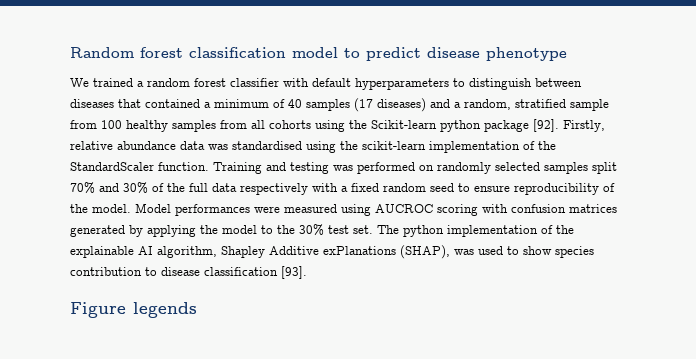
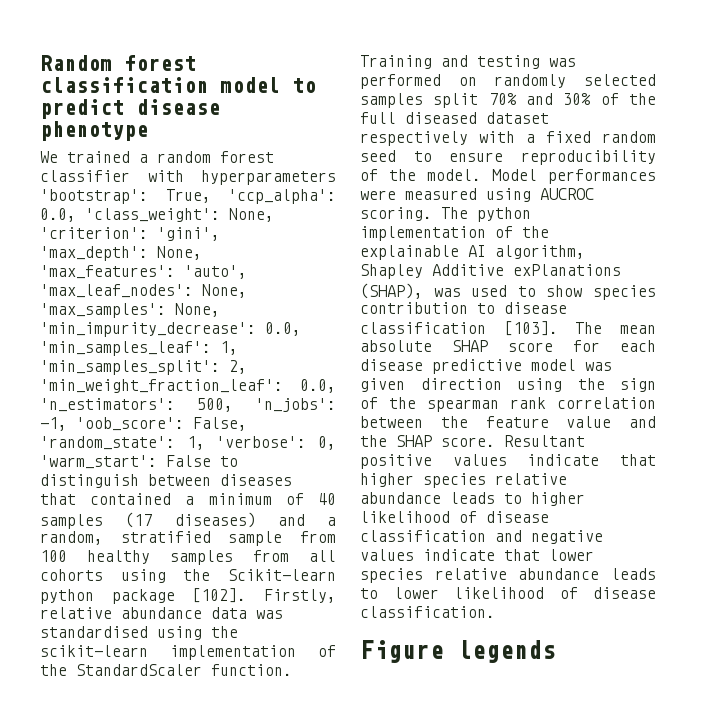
- We trained a random forest classifier with default hyperparameters to distinguish between diseases that contained a minimum of 40 samples (17 diseases) and a random, stratified sample from 100 healthy samples from all cohorts using the Scikit-learn python package [92].
+ We trained a random forest classifier with hyperparameters 'bootstrap': True, 'ccp_alpha': 0.0, 'class_weight': None, 'criterion': 'gini', 'max_depth': None, 'max_features': 'auto', 'max_leaf_nodes': None, 'max_samples': None, 'min_impurity_decrease': 0.0, 'min_samples_leaf': 1, 'min_samples_split': 2, 'min_weight_fraction_leaf': 0.0, 'n_estimators': 500, 'n_jobs': -1, 'oob_score': False, 'random_state': 1, 'verbose': 0, 'warm_start': False to distinguish between diseases that contained a minimum of 40 samples (17 diseases) and a random, stratified sample from 100 healthy samples from all cohorts using the Scikit-learn python package [102].
- Training and testing was performed on randomly selected samples split 70% and 30% of the full data respectively with a fixed random seed to ensure reproducibility of the model.
+ Training and testing was performed on randomly selected samples split 70% and 30% of the full diseased dataset respectively with a fixed random seed to ensure reproducibility of the model.
- Model performances were measured using AUCROC scoring with confusion matrices generated by applying the model to the 30% test set.
+ Model performances were measured using AUCROC scoring.
- The python implementation of the explainable AI algorithm, Shapley Additive exPlanations (SHAP), was used to show species contribution to disease classification [93].
+ The python implementation of the explainable AI algorithm, Shapley Additive exPlanations (SHAP), was used to show species contribution to disease classification [103]. The mean absolute SHAP score for each disease predictive model was given direction using the sign of the spearman rank correlation between the feature value and the SHAP score. Resultant positive values indicate that higher species relative abundance leads to higher likelihood of disease classification and negative values indicate that lower species relative abundance leads to lower likelihood of disease classification.

